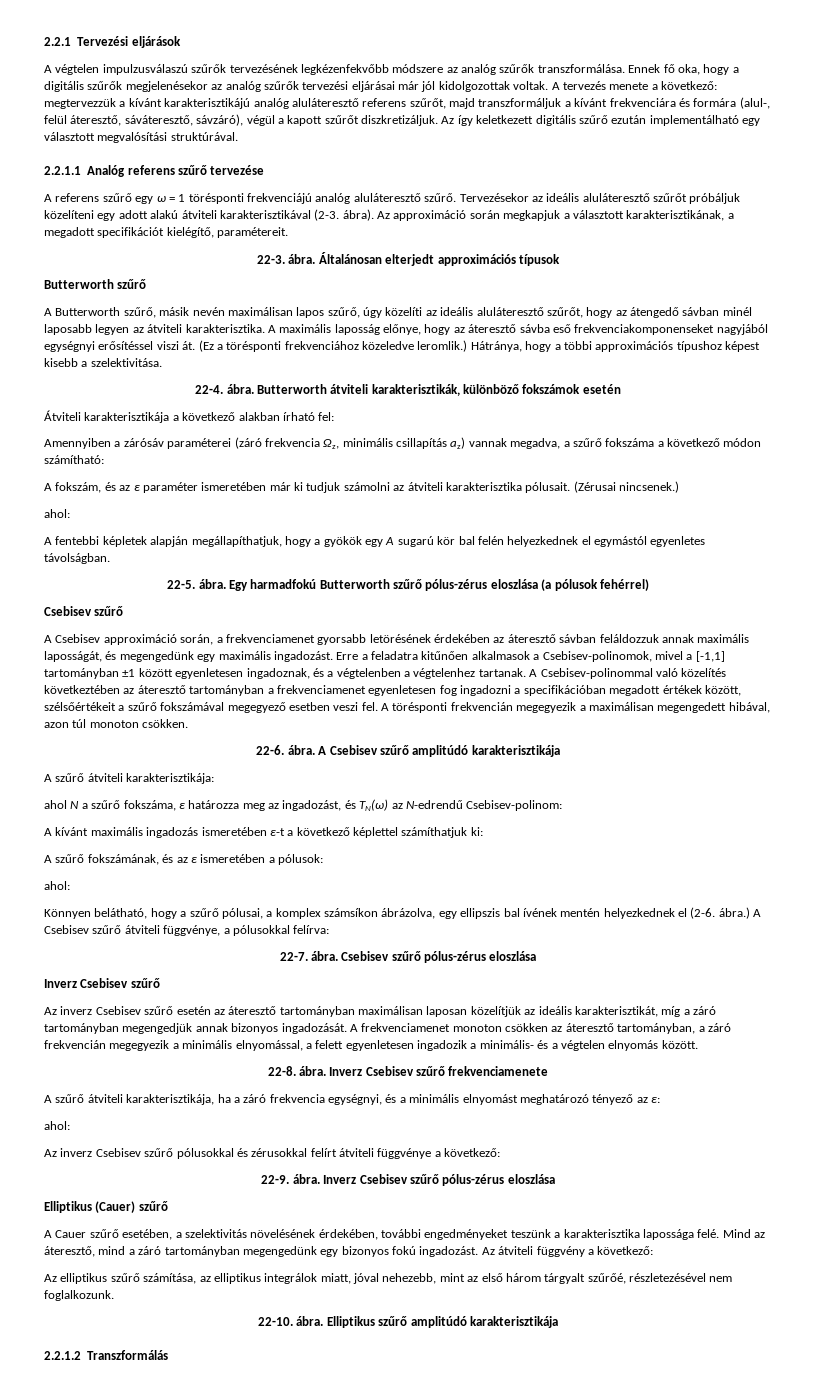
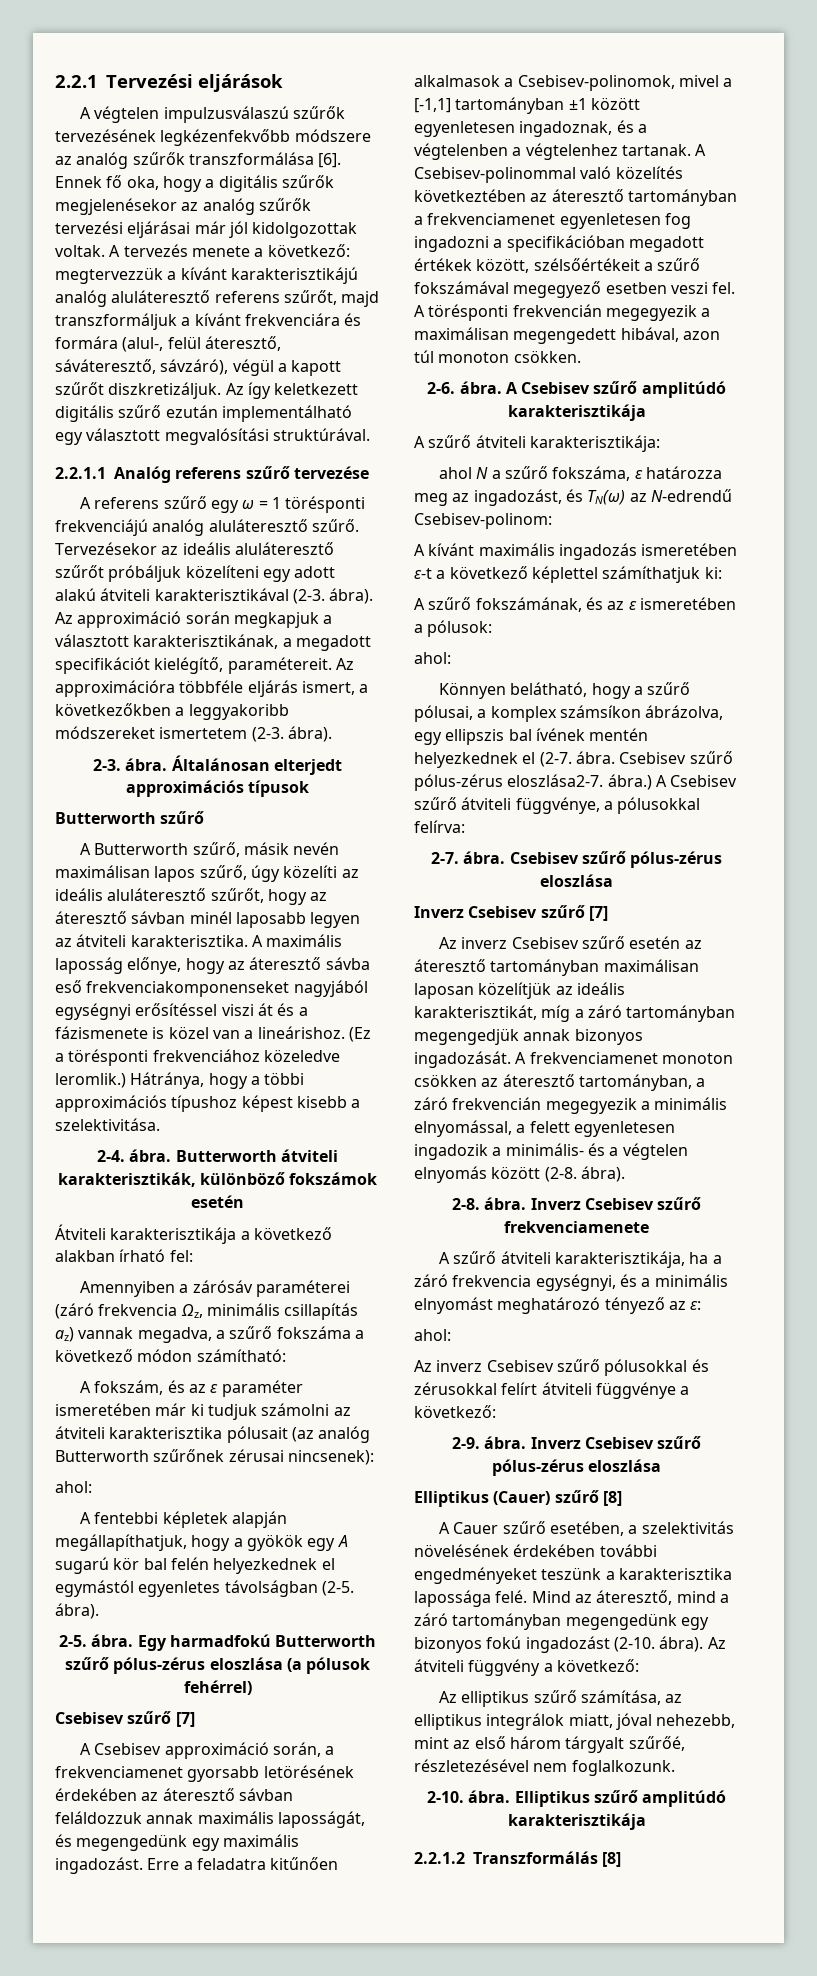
- A végtelen impulzusválaszú szűrők tervezésének legkézenfekvőbb módszere az analóg szűrők transzformálása.
+ A végtelen impulzusválaszú szűrők tervezésének legkézenfekvőbb módszere az analóg szűrők transzformálása [6].
- Az approximáció során megkapjuk a választott karakterisztikának, a megadott specifikációt kielégítő, paramétereit.
- 22-3. ábra.
+ Az approximáció során megkapjuk a választott karakterisztikának, a megadott specifikációt kielégítő, paramétereit. Az approximációra többféle eljárás ismert, a következőkben a leggyakoribb módszereket ismertetem (2-3. ábra).
+ 2-3. ábra.
- A Butterworth szűrő, másik nevén maximálisan lapos szűrő, úgy közelíti az ideális aluláteresztő szűrőt, hogy az átengedő sávban minél laposabb legyen az átviteli karakterisztika.
+ A Butterworth szűrő, másik nevén maximálisan lapos szűrő, úgy közelíti az ideális aluláteresztő szűrőt, hogy az áteresztő sávban minél laposabb legyen az átviteli karakterisztika.
- A maximális laposság előnye, hogy az áteresztő sávba eső frekvenciakomponenseket nagyjából egységnyi erősítéssel viszi át.
+ A maximális laposság előnye, hogy az áteresztő sávba eső frekvenciakomponenseket nagyjából egységnyi erősítéssel viszi át és a fázismenete is közel van a lineárishoz.
- 22-4. ábra.
+ 2-4. ábra.
- A fokszám, és az ε paraméter ismeretében már ki tudjuk számolni az átviteli karakterisztika pólusait. (Zérusai nincsenek.)
+ A fokszám, és az ε paraméter ismeretében már ki tudjuk számolni az átviteli karakterisztika pólusait (az analóg Butterworth szűrőnek zérusai nincsenek):
- A fentebbi képletek alapján megállapíthatjuk, hogy a gyökök egy A sugarú kör bal felén helyezkednek el egymástól egyenletes távolságban.
- 22-5. ábra.
+ A fentebbi képletek alapján megállapíthatjuk, hogy a gyökök egy A sugarú kör bal felén helyezkednek el egymástól egyenletes távolságban (2-5. ábra).
+ 2-5. ábra.
  Egy harmadfokú Butterworth szűrő pólus-zérus eloszlása (a pólusok fehérrel)
- Csebisev szűrő
+ Csebisev szűrő [7]
- 22-6. ábra.
+ 2-6. ábra.
- Könnyen belátható, hogy a szűrő pólusai, a komplex számsíkon ábrázolva, egy ellipszis bal ívének mentén helyezkednek el (2-6. ábra.)
+ Könnyen belátható, hogy a szűrő pólusai, a komplex számsíkon ábrázolva, egy ellipszis bal ívének mentén helyezkednek el (2-7. ábra. Csebisev szűrő pólus-zérus eloszlása2-7. ábra.)
- 22-7. ábra. Csebisev szűrő pólus-zérus eloszlása
- Inverz Csebisev szűrő
+ 2-7. ábra. Csebisev szűrő pólus-zérus eloszlása
+ Inverz Csebisev szűrő [7]
- A frekvenciamenet monoton csökken az áteresztő tartományban, a záró frekvencián megegyezik a minimális elnyomással, a felett egyenletesen ingadozik a minimális- és a végtelen elnyomás között.
- 22-8. ábra.
+ A frekvenciamenet monoton csökken az áteresztő tartományban, a záró frekvencián megegyezik a minimális elnyomással, a felett egyenletesen ingadozik a minimális- és a végtelen elnyomás között (2-8. ábra).
+ 2-8. ábra.
- 22-9. ábra.
+ 2-9. ábra.
- Elliptikus (Cauer) szűrő
+ Elliptikus (Cauer) szűrő [8]
- A Cauer szűrő esetében, a szelektivitás növelésének érdekében, további engedményeket teszünk a karakterisztika lapossága felé.
+ A Cauer szűrő esetében, a szelektivitás növelésének érdekében további engedményeket teszünk a karakterisztika lapossága felé.
- Mind az áteresztő, mind a záró tartományban megengedünk egy bizonyos fokú ingadozást.
+ Mind az áteresztő, mind a záró tartományban megengedünk egy bizonyos fokú ingadozást (2-10. ábra).
- 22-10. ábra.
+ 2-10. ábra.
- 2.2.1.2 Transzformálás
+ 2.2.1.2 Transzformálás [8]

